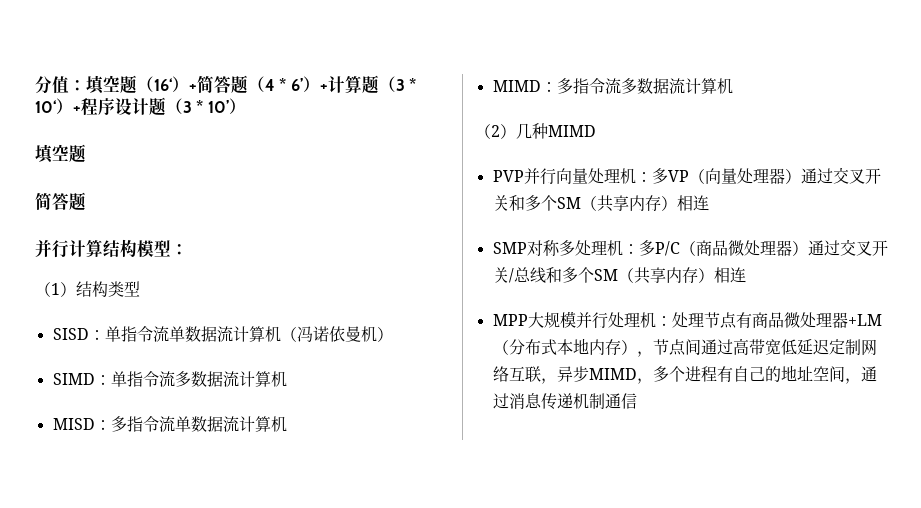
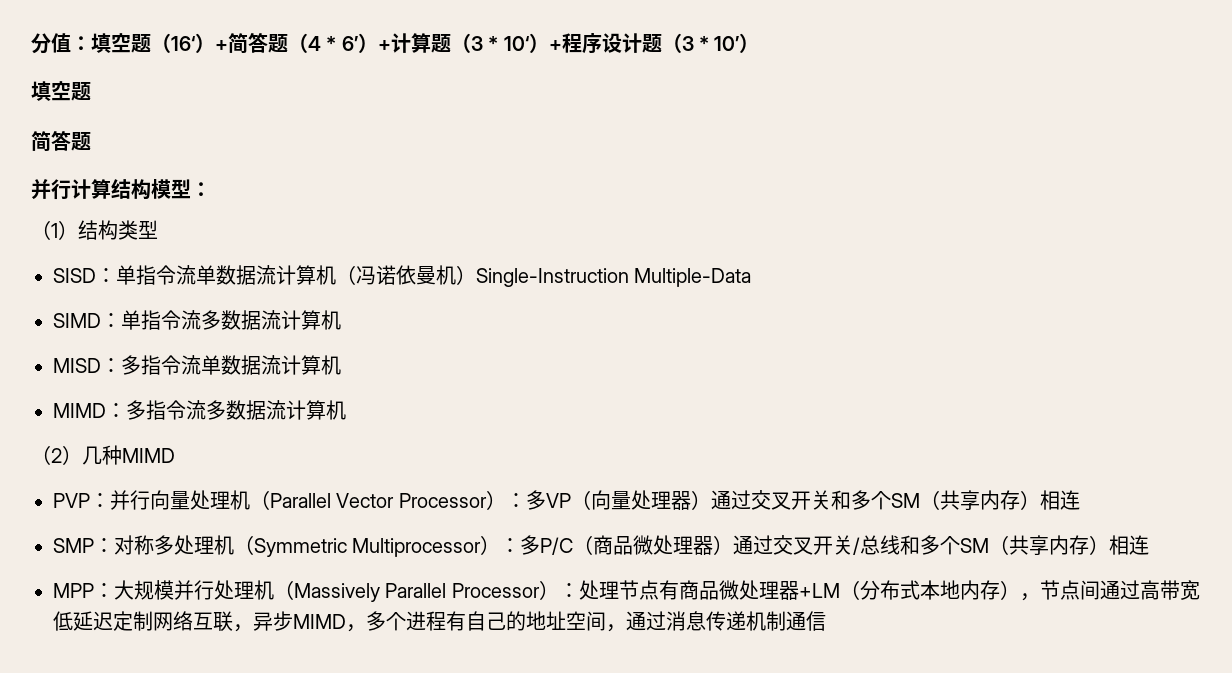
- SISD：单指令流单数据流计算机（冯诺依曼机）
+ SISD：单指令流单数据流计算机（冯诺依曼机）Single-Instruction Multiple-Data
- PVP并行向量处理机：多VP（向量处理器）通过交叉开关和多个SM（共享内存）相连
+ PVP：并行向量处理机（Parallel Vector Processor）：多VP（向量处理器）通过交叉开关和多个SM（共享内存）相连
- SMP对称多处理机：多P/C（商品微处理器）通过交叉开关/总线和多个SM（共享内存）相连
+ SMP：对称多处理机（Symmetric Multiprocessor）：多P/C（商品微处理器）通过交叉开关/总线和多个SM（共享内存）相连
- MPP大规模并行处理机：处理节点有商品微处理器+LM（分布式本地内存），节点间通过高带宽低延迟定制网络互联，异步MIMD，多个进程有自己的地址空间，通过消息传递机制通信
+ MPP：大规模并行处理机（Massively Parallel Processor）：处理节点有商品微处理器+LM（分布式本地内存），节点间通过高带宽低延迟定制网络互联，异步MIMD，多个进程有自己的地址空间，通过消息传递机制通信

